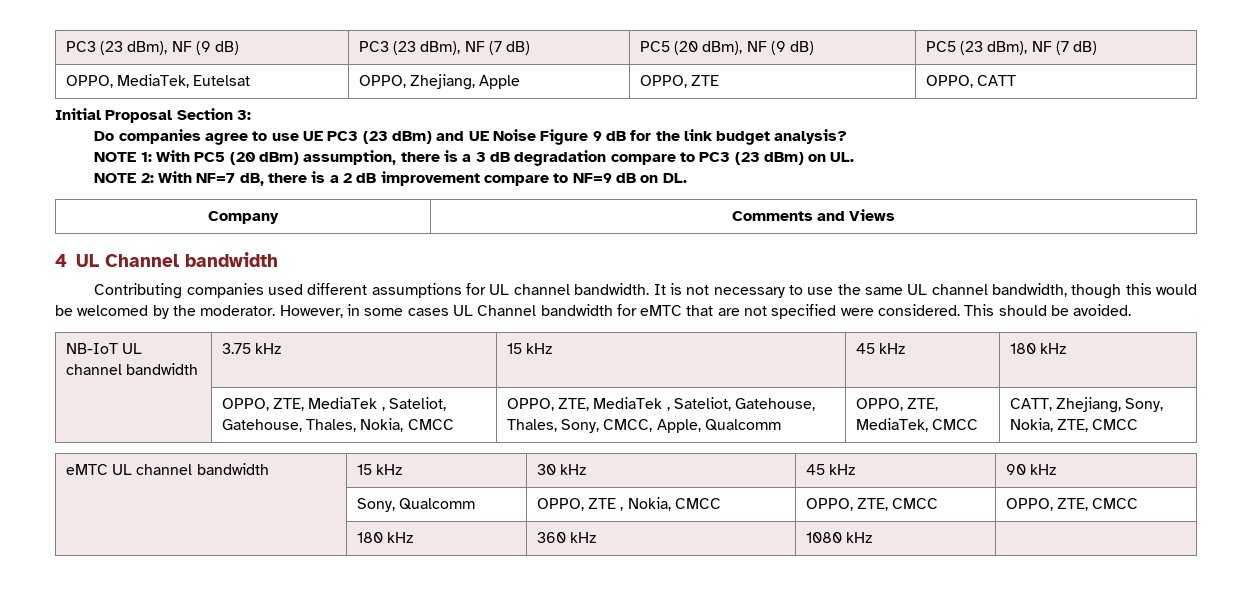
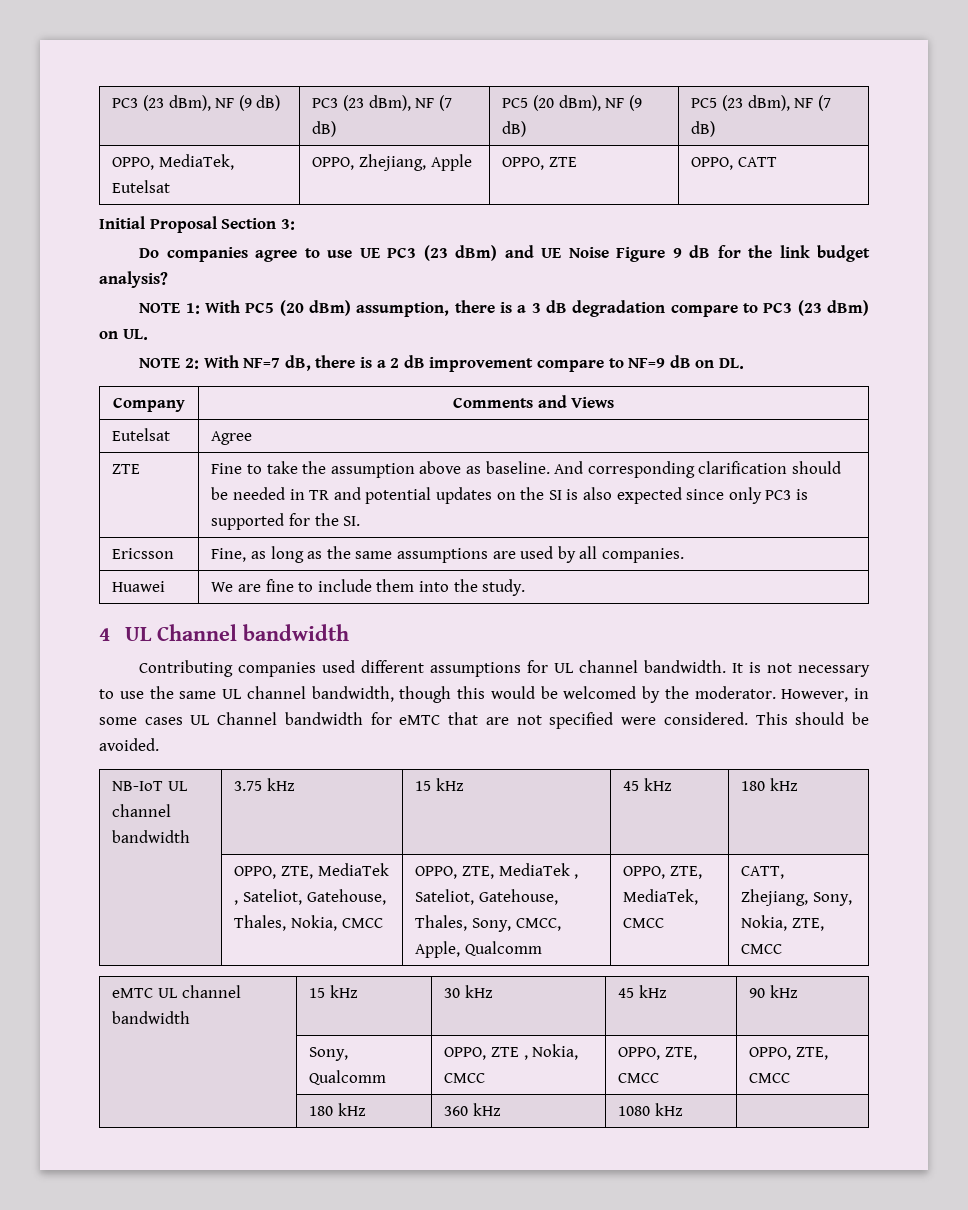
+ Eutelsat | Agree
+ ZTE | Fine to take the assumption above as baseline. And corresponding clarification should be needed in TR and potential updates on the SI is also expected since only PC3 is supported for the SI.
+ Ericsson | Fine, as long as the same assumptions are used by all companies.
+ Huawei | We are fine to include them into the study.

